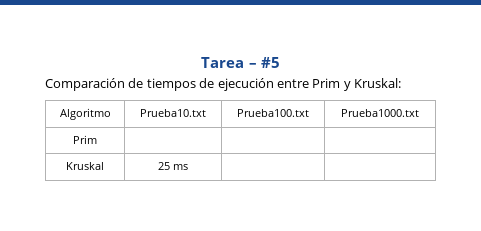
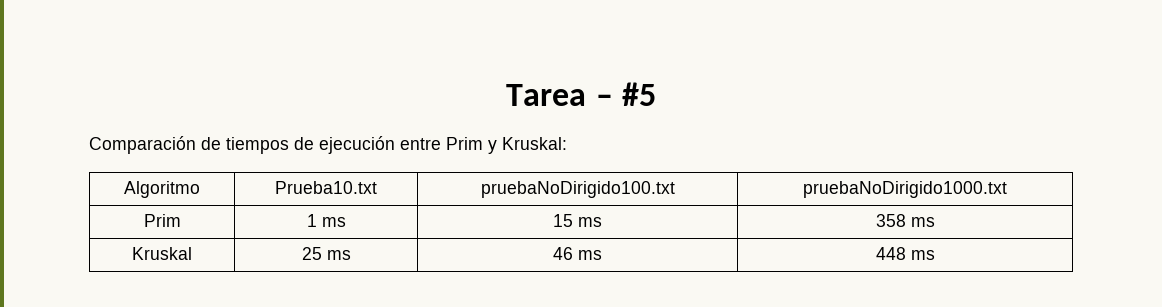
- Algoritmo | Prueba10.txt | Prueba100.txt | Prueba1000.txt
+ Algoritmo | Prueba10.txt | pruebaNoDirigido100.txt | pruebaNoDirigido1000.txt
- Prim | | |
+ Prim | 1 ms | 15 ms | 358 ms
- Kruskal | 25 ms | |
+ Kruskal | 25 ms | 46 ms | 448 ms

